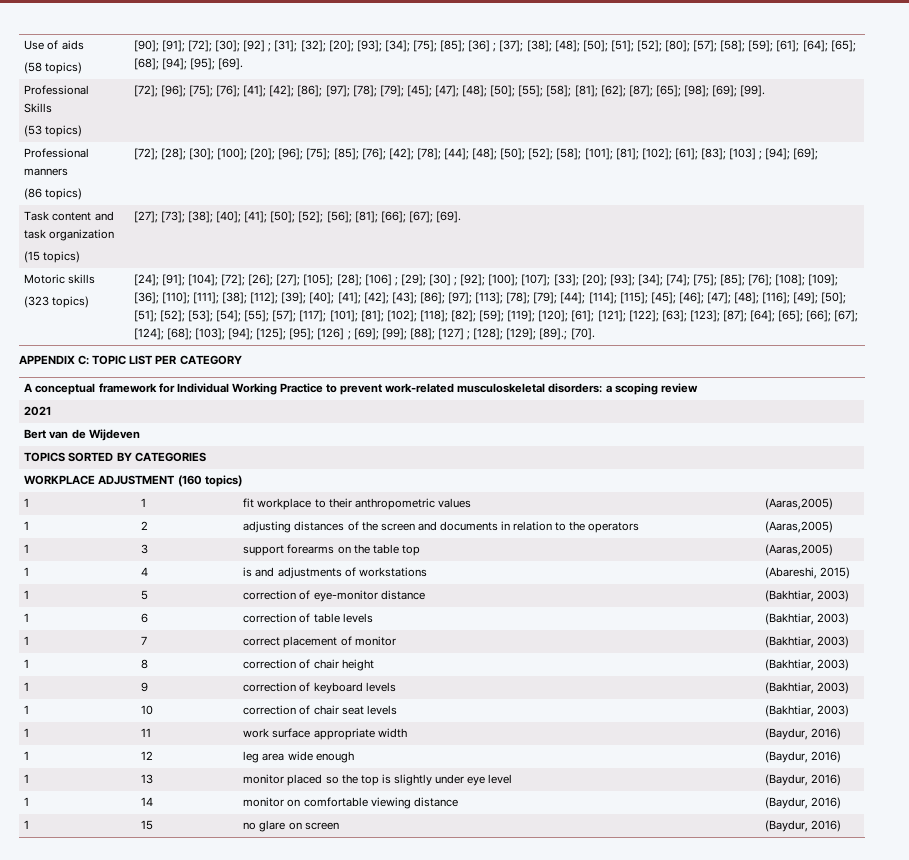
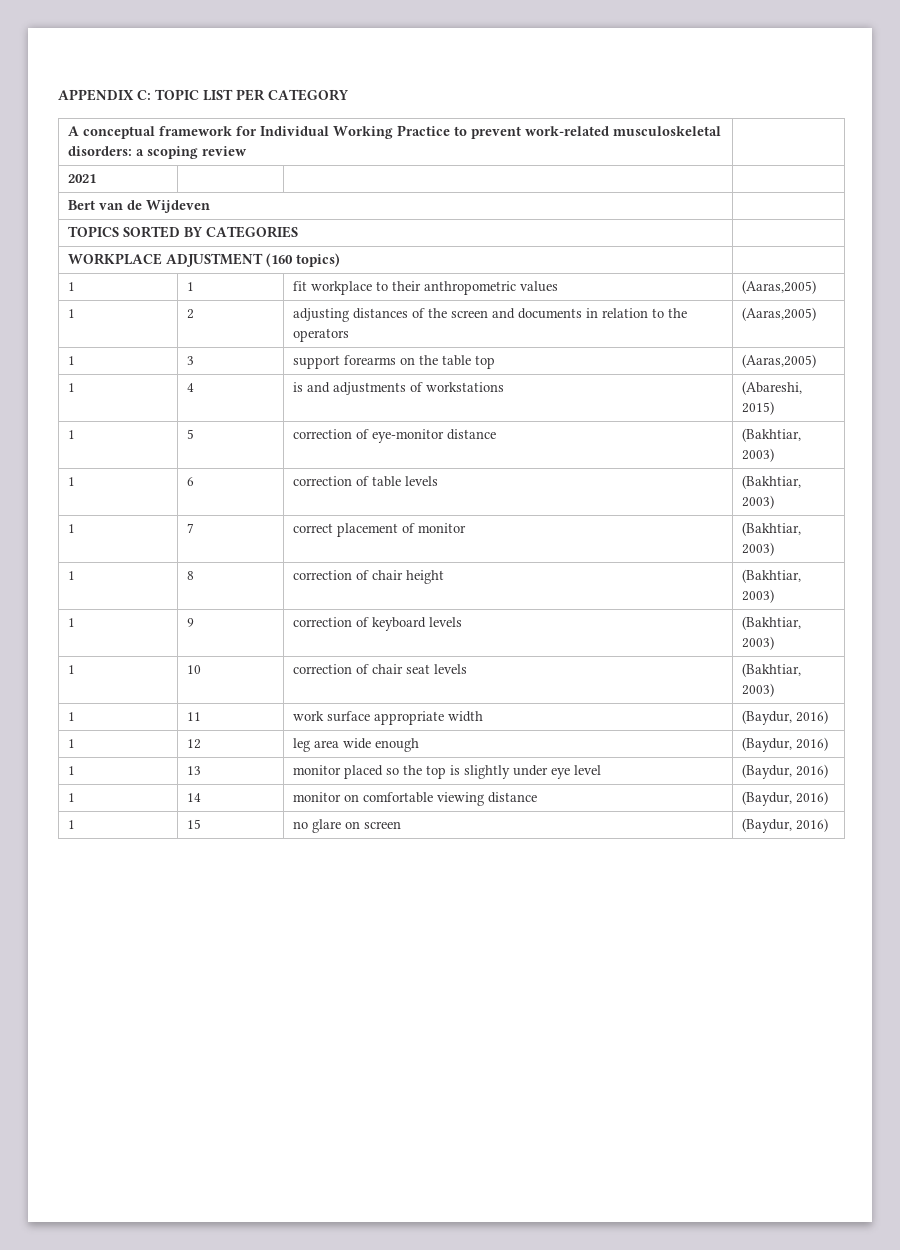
- Use of aids
- (58 topics) | [90]; [91]; [72]; [30]; [92] ; [31]; [32]; [20]; [93]; [34]; [75]; [85]; [36] ; [37]; [38]; [48]; [50]; [51]; [52]; [80]; [57]; [58]; [59]; [61]; [64]; [65]; [68]; [94]; [95]; [69].
- Professional Skills
- (53 topics) | [72]; [96]; [75]; [76]; [41]; [42]; [86]; [97]; [78]; [79]; [45]; [47]; [48]; [50]; [55]; [58]; [81]; [62]; [87]; [65]; [98]; [69]; [99].
- Professional manners
- (86 topics) | [72]; [28]; [30]; [100]; [20]; [96]; [75]; [85]; [76]; [42]; [78]; [44]; [48]; [50]; [52]; [58]; [101]; [81]; [102]; [61]; [83]; [103] ; [94]; [69];
- Task content and task organization
- (15 topics) | [27]; [73]; [38]; [40]; [41]; [50]; [52]; [56]; [81]; [66]; [67]; [69].
- Motoric skills
- (323 topics) | [24]; [91]; [104]; [72]; [26]; [27]; [105]; [28]; [106] ; [29]; [30] ; [92]; [100]; [107]; [33]; [20]; [93]; [34]; [74]; [75]; [85]; [76]; [108]; [109]; [36]; [110]; [111]; [38]; [112]; [39]; [40]; [41]; [42]; [43]; [86]; [97]; [113]; [78]; [79]; [44]; [114]; [115]; [45]; [46]; [47]; [48]; [116]; [49]; [50]; [51]; [52]; [53]; [54]; [55]; [57]; [117]; [101]; [81]; [102]; [118]; [82]; [59]; [119]; [120]; [61]; [121]; [122]; [63]; [123]; [87]; [64]; [65]; [66]; [67]; [124]; [68]; [103]; [94]; [125]; [95]; [126] ; [69]; [99]; [88]; [127] ; [128]; [129]; [89].; [70].

